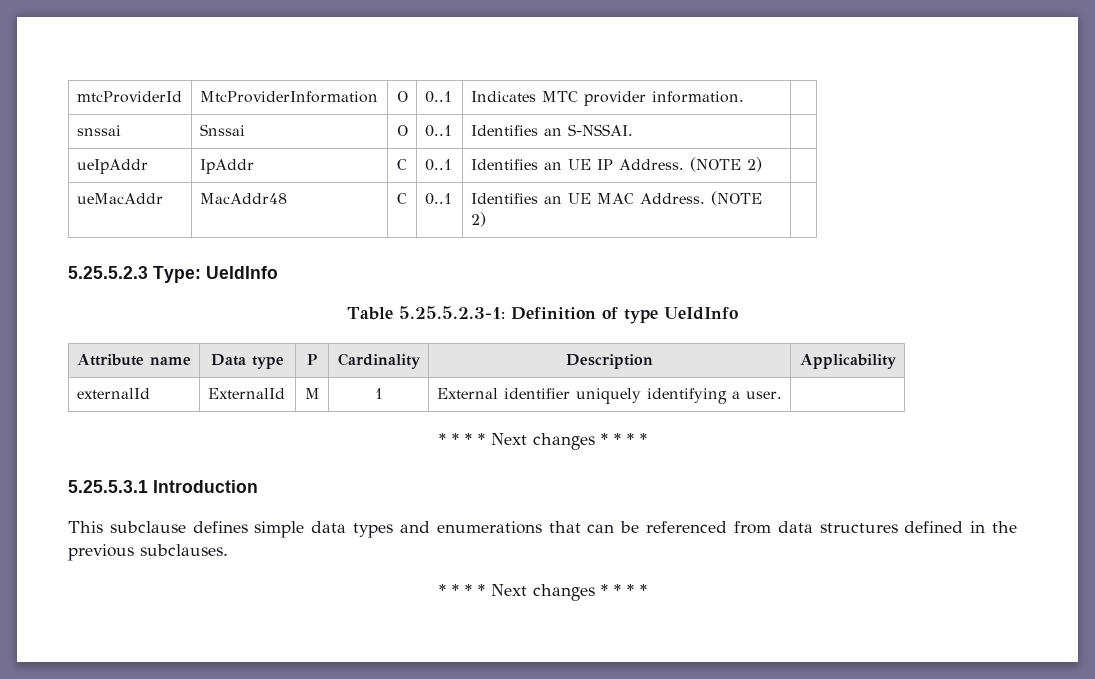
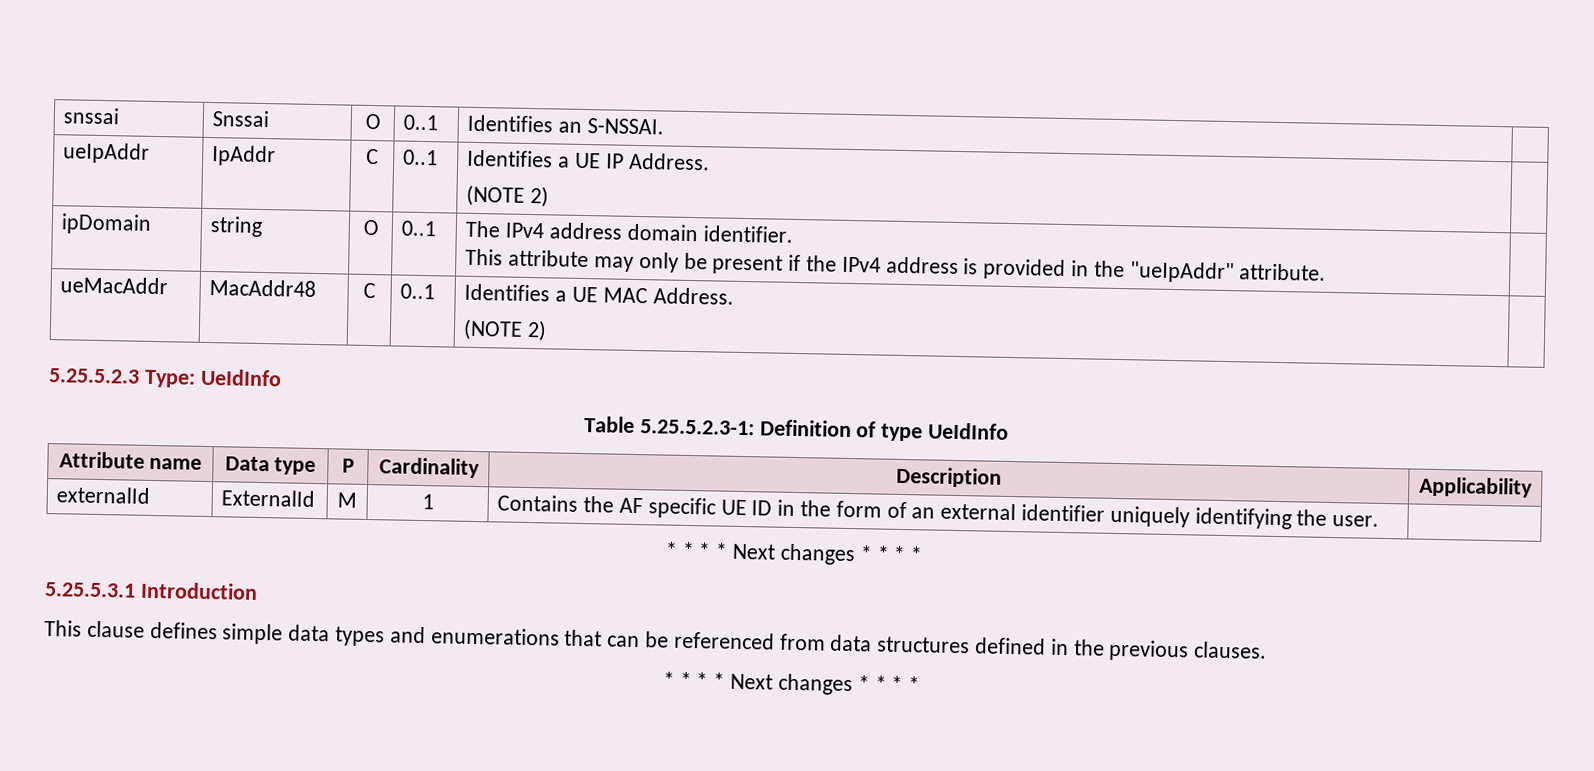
- mtcProviderId | MtcProviderInformation | O | 0..1 | Indicates MTC provider information. |
- ueIpAddr | IpAddr | C | 0..1 | Identifies an UE IP Address. (NOTE 2) |
+ ueIpAddr | IpAddr | C | 0..1 | Identifies a UE IP Address.
+ (NOTE 2) |
+ ipDomain | string | O | 0..1 | The IPv4 address domain identifier.
+ This attribute may only be present if the IPv4 address is provided in the "ueIpAddr" attribute. |
- ueMacAddr | MacAddr48 | C | 0..1 | Identifies an UE MAC Address. (NOTE 2) |
+ ueMacAddr | MacAddr48 | C | 0..1 | Identifies a UE MAC Address.
+ (NOTE 2) |
- externalId | ExternalId | M | 1 | External identifier uniquely identifying a user. |
+ externalId | ExternalId | M | 1 | Contains the AF specific UE ID in the form of an external identifier uniquely identifying the user. |
- This subclause defines simple data types and enumerations that can be referenced from data structures defined in the previous subclauses.
+ This clause defines simple data types and enumerations that can be referenced from data structures defined in the previous clauses.

